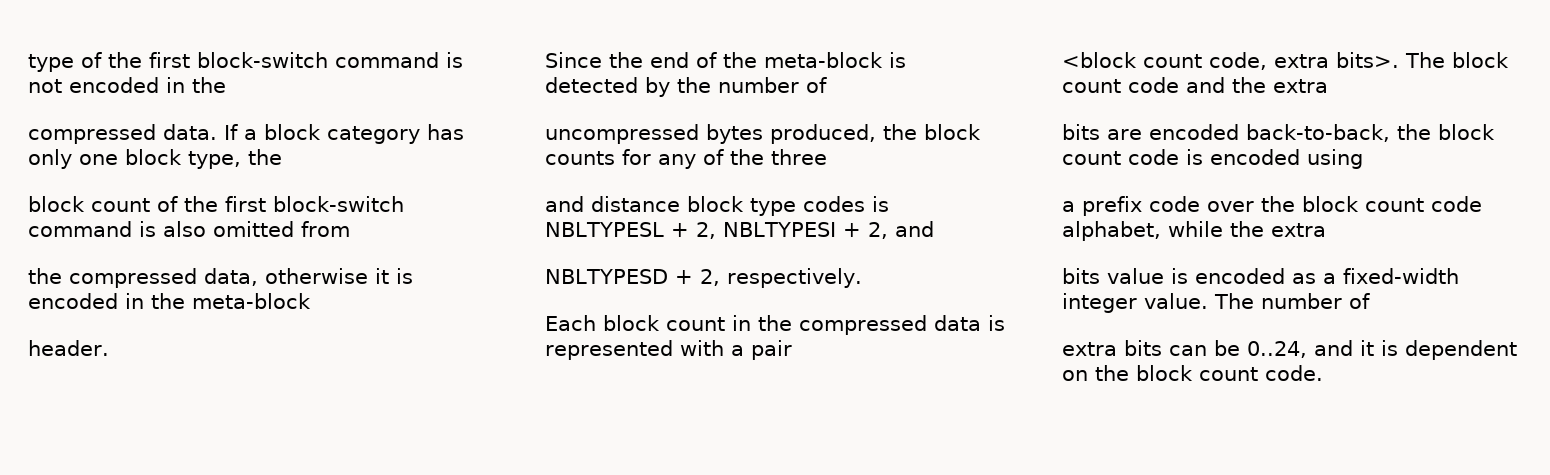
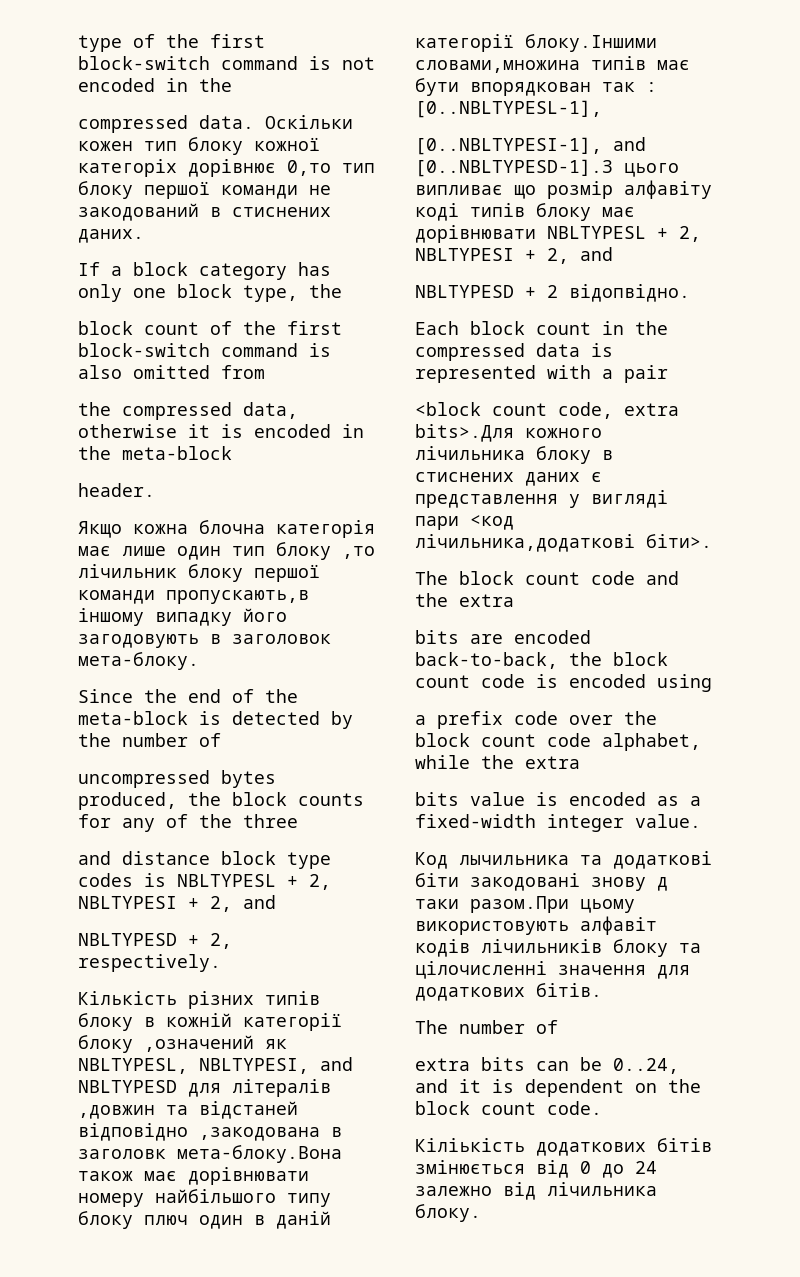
- compressed data. If a block category has only one block type, the
+ compressed data. Оскільки кожен тип блоку кожної категоріх дорівнює 0,то тип блоку першої команди не закодований в стиснених даних.
+ If a block category has only one block type, the
+ Якщо кожна блочна категорія має лише один тип блоку ,то лічильник блоку першої команди пропускають,в іншому випадку його загодовують в заголовок мета-блоку.
+ Кількість різних типів блоку в кожній категорії блоку ,означений як NBLTYPESL, NBLTYPESI, and NBLTYPESD для літералів ,довжин та відстаней відповідно ,закодована в заголовк мета-блоку.Вона також має дорівнювати номеру найбільшого типу блоку плюч один в даній категорії блоку.Іншими словами,множина типів має бути впорядкован так : [0..NBLTYPESL-1],
+ [0..NBLTYPESI-1], and [0..NBLTYPESD-1].З цього випливає що розмір алфавіту коді типів блоку має дорівнювати NBLTYPESL + 2, NBLTYPESI + 2, and
+ NBLTYPESD + 2 відопвідно.
- <block count code, extra bits>. The block count code and the extra
+ <block count code, extra bits>.Для кожного лічильника блоку в стиснених даних є представлення у вигляді пари <код лічильника,додаткові біти>.
+ The block count code and the extra
- bits value is encoded as a fixed-width integer value. The number of
+ bits value is encoded as a fixed-width integer value.
+ Код лычильника та додаткові біти закодовані знову д таки разом.При цьому використовують алфавіт кодів лічильників блоку та цілочисленні значення для додаткових бітів.
+ The number of
+ Кіліькість додаткових бітів змінюється від 0 до 24 залежно від лічильника блоку.

